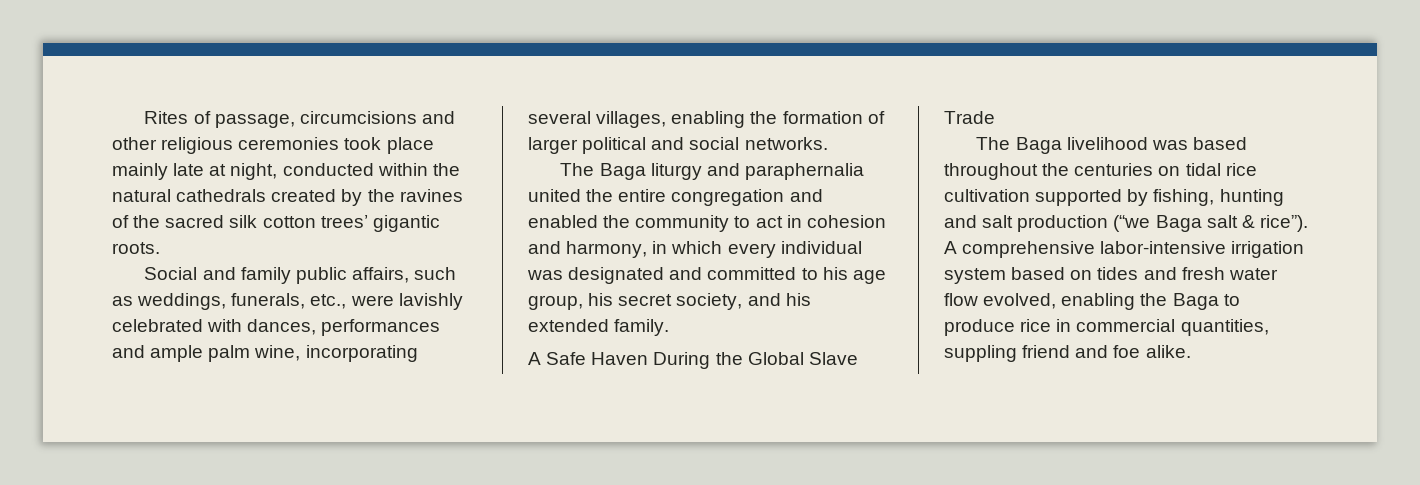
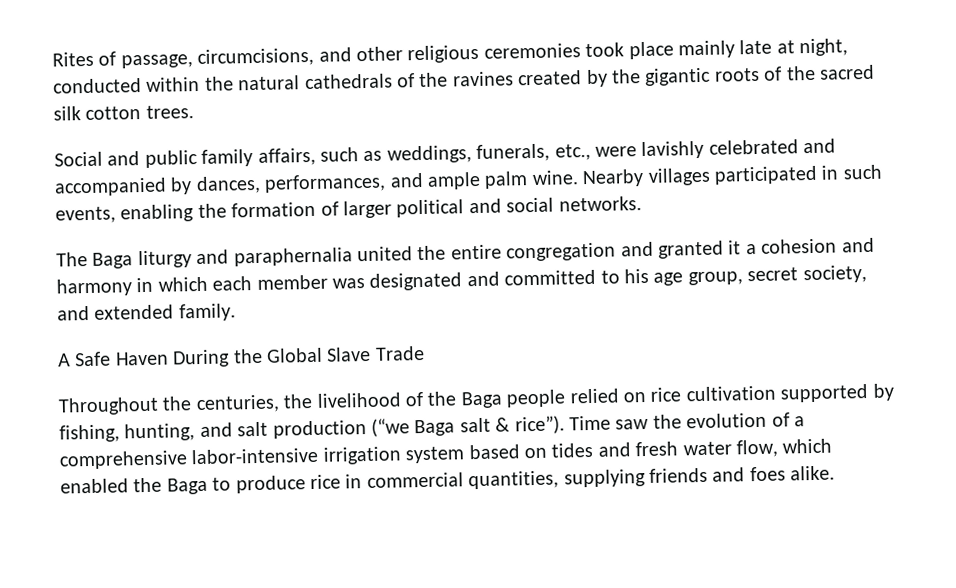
- Rites of passage, circumcisions and other religious ceremonies took place mainly late at night, conducted within the natural cathedrals created by the ravines of the sacred silk cotton trees’ gigantic roots.
+ Rites of passage, circumcisions, and other religious ceremonies took place mainly late at night, conducted within the natural cathedrals of the ravines created by the gigantic roots of the sacred silk cotton trees.
- Social and family public affairs, such as weddings, funerals, etc., were lavishly celebrated with dances, performances and ample palm wine, incorporating several villages, enabling the formation of larger political and social networks.
+ Social and public family affairs, such as weddings, funerals, etc., were lavishly celebrated and accompanied by dances, performances, and ample palm wine. Nearby villages participated in such events, enabling the formation of larger political and social networks.
- The Baga liturgy and paraphernalia united the entire congregation and enabled the community to act in cohesion and harmony, in which every individual was designated and committed to his age group, his secret society, and his extended family.
+ The Baga liturgy and paraphernalia united the entire congregation and granted it a cohesion and harmony in which each member was designated and committed to his age group, secret society, and extended family.
- The Baga livelihood was based throughout the centuries on tidal rice cultivation supported by fishing, hunting and salt production (“we Baga salt & rice”).
+ Throughout the centuries, the livelihood of the Baga people relied on rice cultivation supported by fishing, hunting, and salt production (“we Baga salt & rice”).
- A comprehensive labor-intensive irrigation system based on tides and fresh water flow evolved, enabling the Baga to produce rice in commercial quantities, suppling friend and foe alike.
+ Time saw the evolution of a comprehensive labor-intensive irrigation system based on tides and fresh water flow, which enabled the Baga to produce rice in commercial quantities, supplying friends and foes alike.

